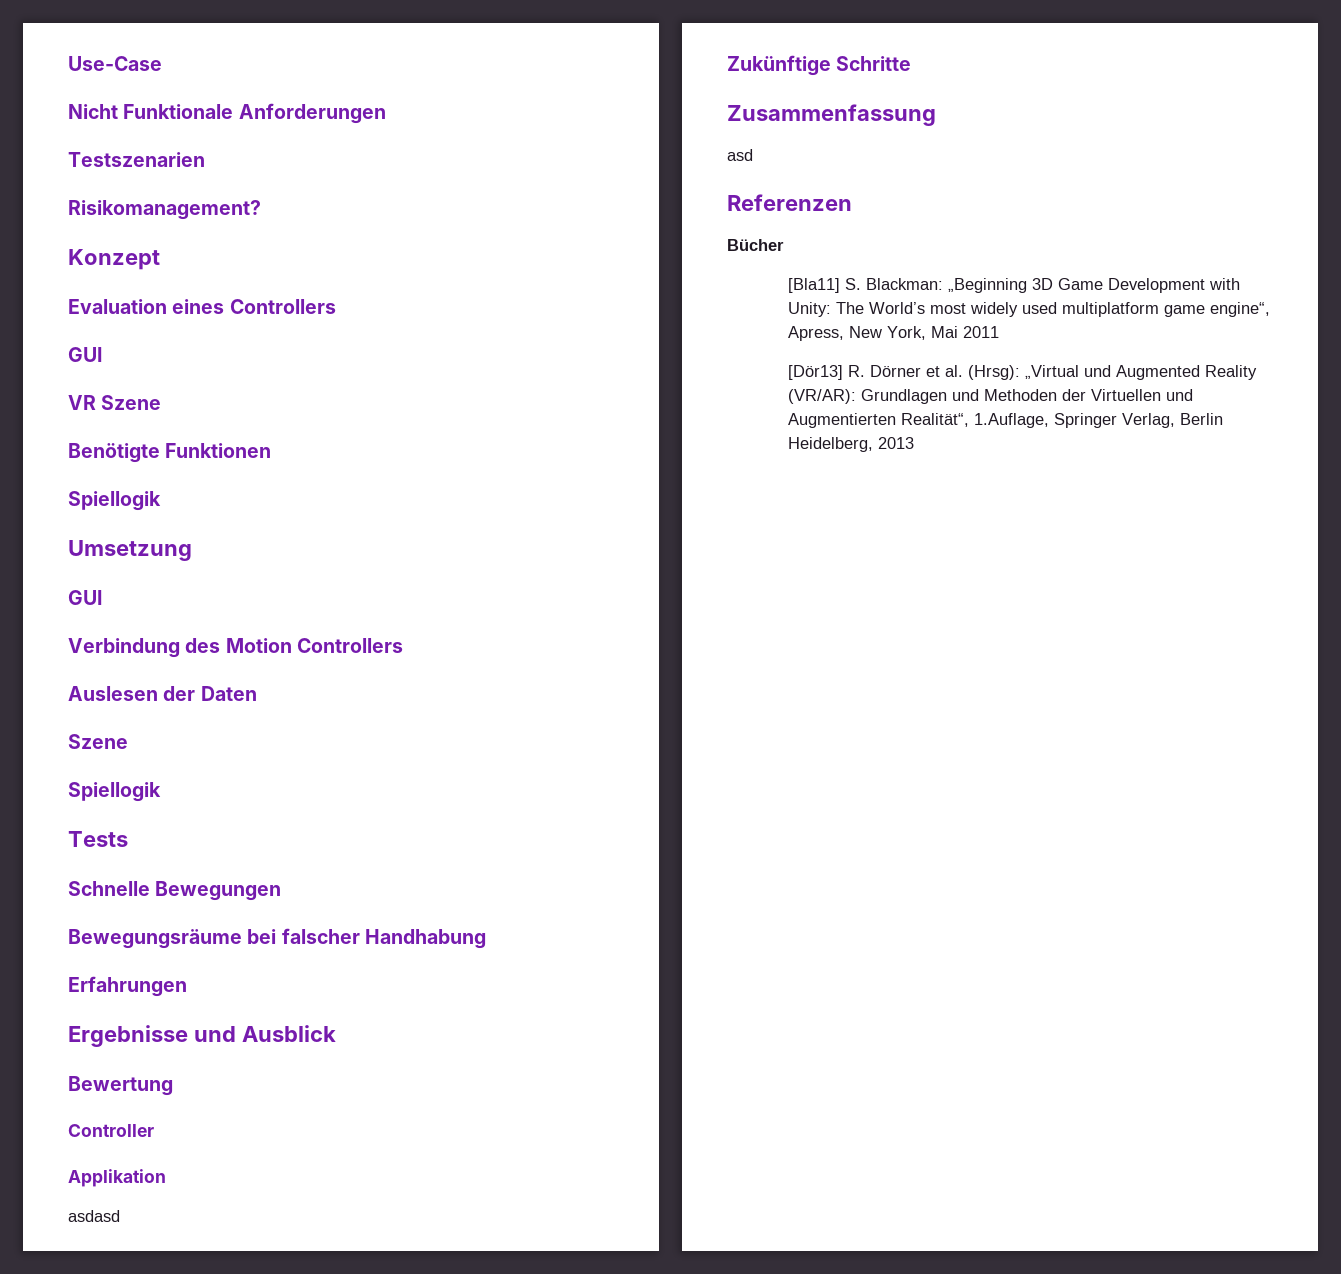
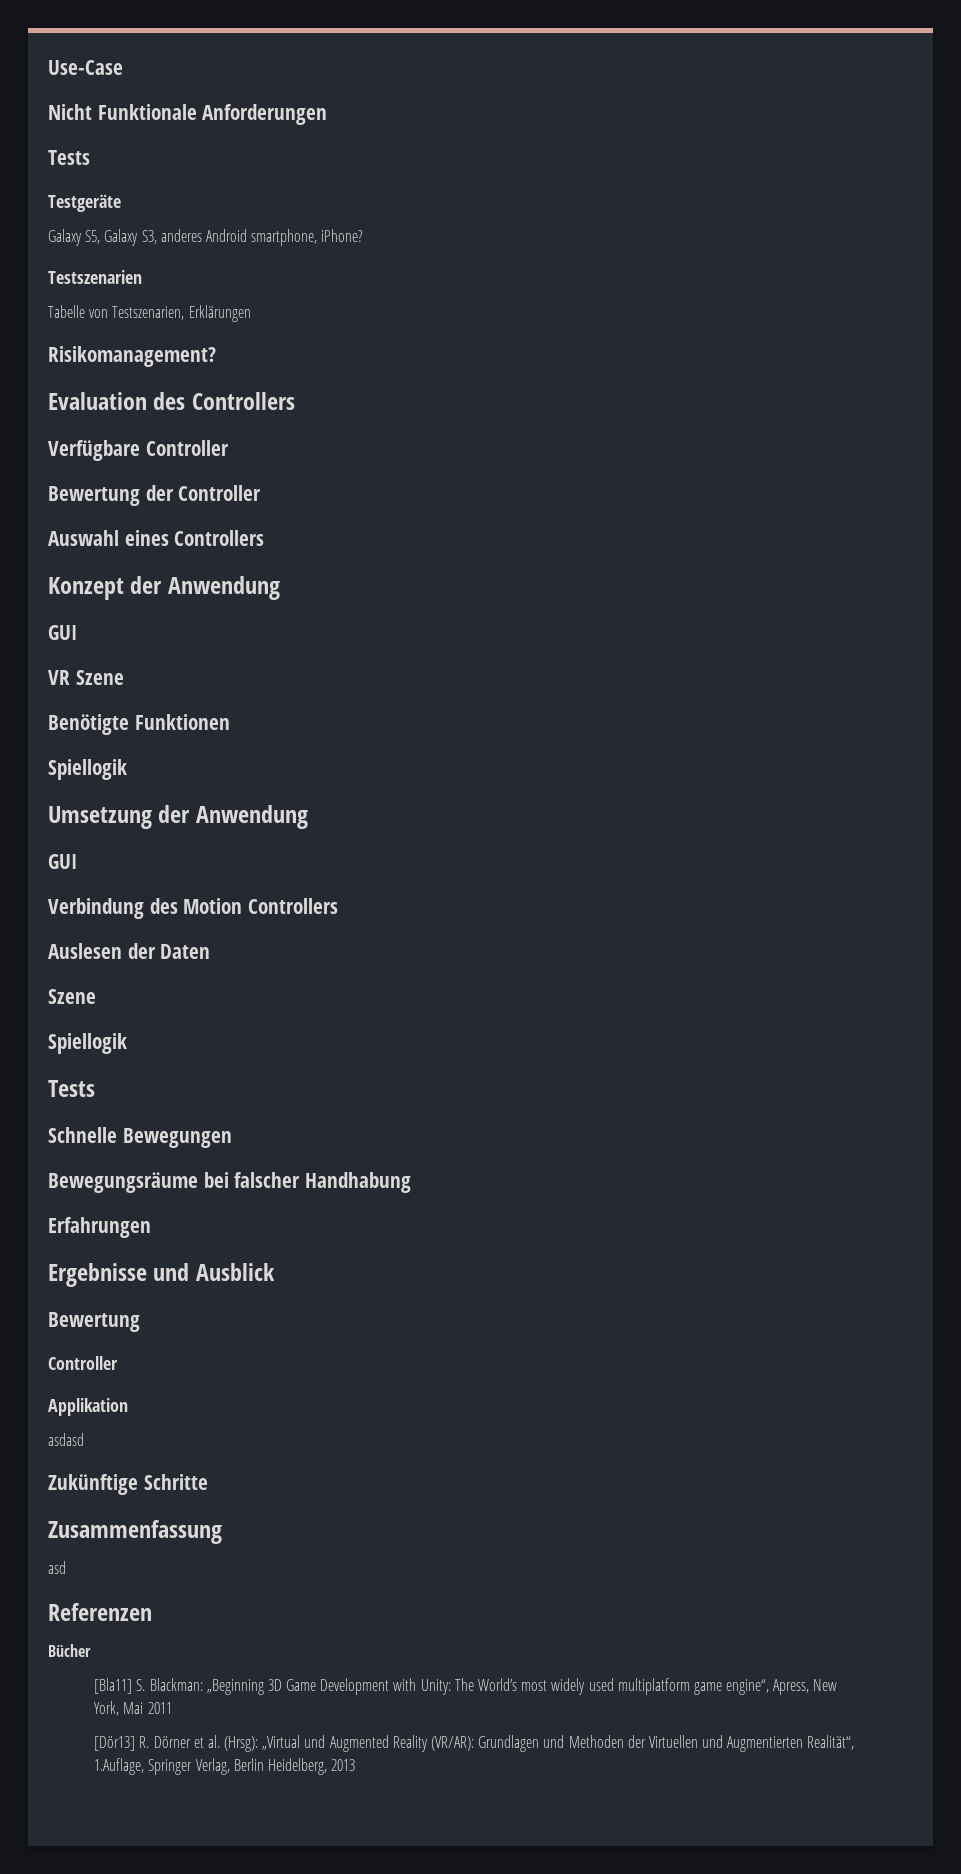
  Nicht Funktionale Anforderungen
+ Tests
+ Testgeräte
+ Galaxy S5, Galaxy S3, anderes Android smartphone, iPhone?
  Testszenarien
+ Tabelle von Testszenarien, Erklärungen
  Risikomanagement?
- Konzept
- Evaluation eines Controllers
+ Evaluation des Controllers
+ Verfügbare Controller
+ Bewertung der Controller
+ Auswahl eines Controllers
+ Konzept der Anwendung
- Umsetzung
+ Umsetzung der Anwendung

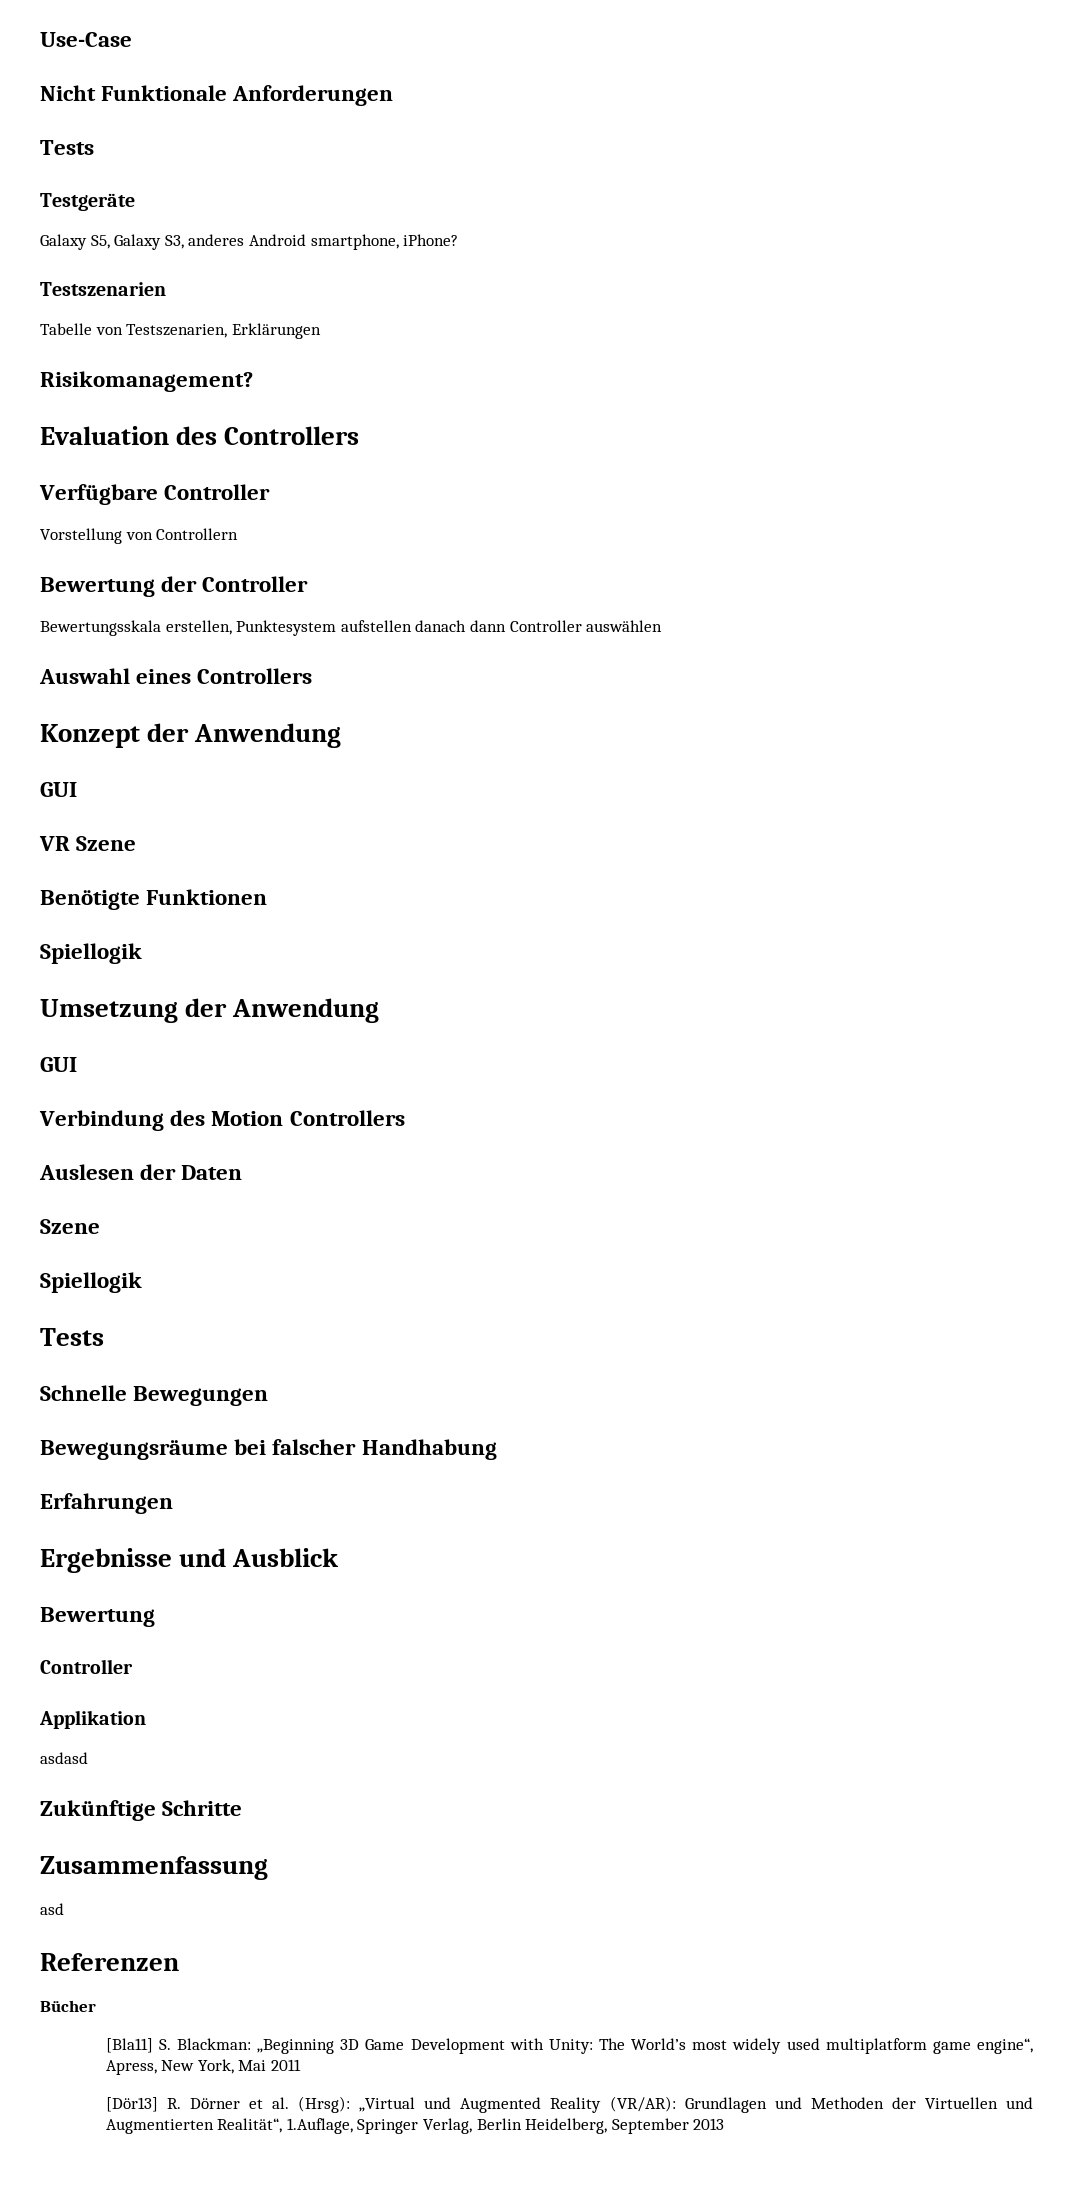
+ Vorstellung von Controllern
+ Bewertungsskala erstellen, Punktesystem aufstellen danach dann Controller auswählen
- [Dör13] R. Dörner et al. (Hrsg): „Virtual und Augmented Reality (VR/AR): Grundlagen und Methoden der Virtuellen und Augmentierten Realität“, 1.Auflage, Springer Verlag, Berlin Heidelberg, 2013
+ [Dör13] R. Dörner et al. (Hrsg): „Virtual und Augmented Reality (VR/AR): Grundlagen und Methoden der Virtuellen und Augmentierten Realität“, 1.Auflage, Springer Verlag, Berlin Heidelberg, September 2013

